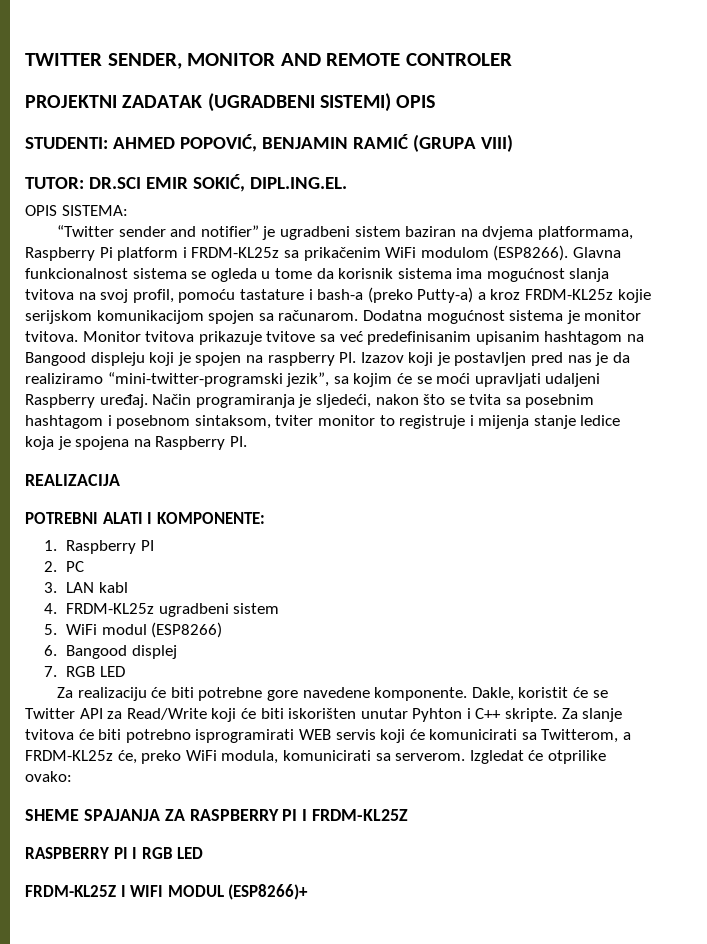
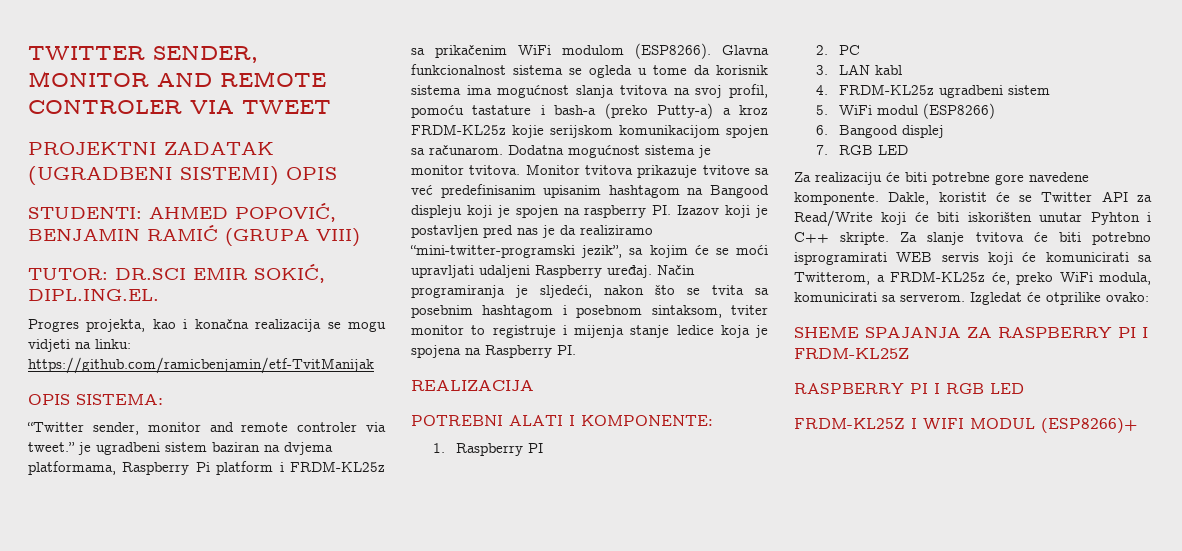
- TWITTER SENDER, MONITOR AND REMOTE CONTROLER
+ TWITTER SENDER, MONITOR AND REMOTE CONTROLER VIA TWEET
+ Progres projekta, kao i konačna realizacija se mogu vidjeti na linku: https://github.com/ramicbenjamin/etf-TvitManijak
  OPIS SISTEMA:
- “Twitter sender and notifier” je ugradbeni sistem baziran na dvjema platformama, Raspberry Pi platform i FRDM-KL25z sa prikačenim WiFi modulom (ESP8266).
+ “Twitter sender, monitor and remote controler via tweet.” je ugradbeni sistem baziran na dvjema platformama, Raspberry Pi platform i FRDM-KL25z sa prikačenim WiFi modulom (ESP8266).

